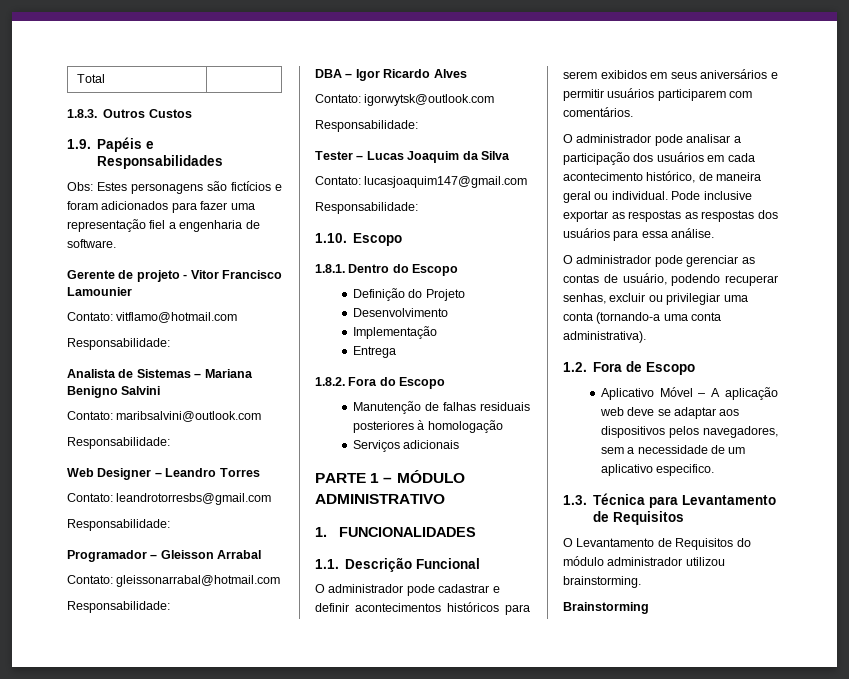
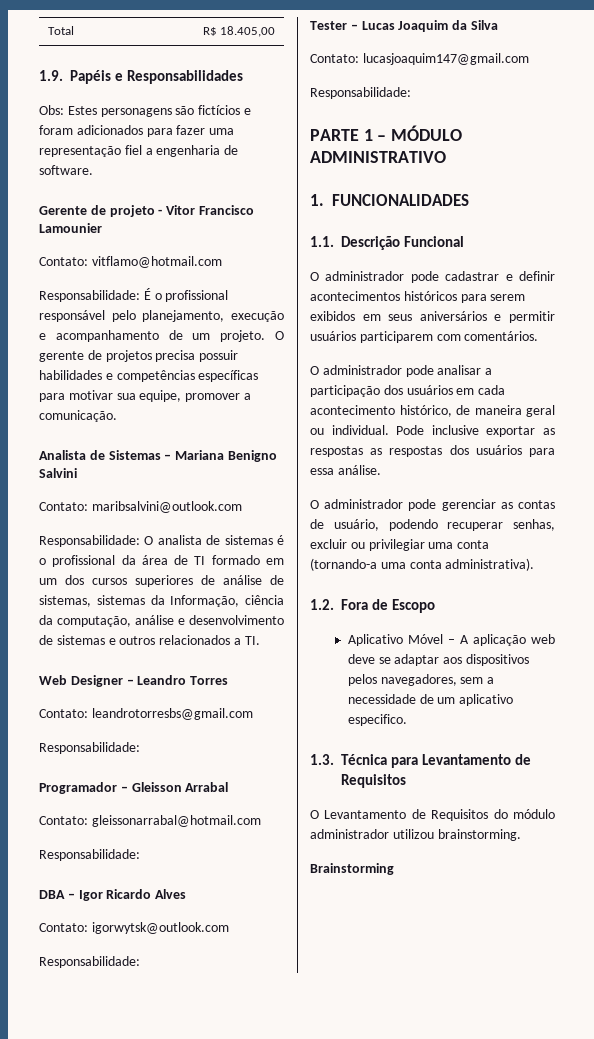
- Total |
- 1.8.3. Outros Custos
+ Total | R$ 18.405,00
  Contato: vitflamo@hotmail.com
- Responsabilidade:
+ Responsabilidade: É o profissional responsável pelo planejamento, execução e acompanhamento de um projeto. O gerente de projetos precisa possuir habilidades e competências específicas para motivar sua equipe, promover a comunicação.
  Contato: maribsalvini@outlook.com
- Responsabilidade:
+ Responsabilidade: O analista de sistemas é o profissional da área de TI formado em um dos cursos superiores de análise de sistemas, sistemas da Informação, ciência da computação, análise e desenvolvimento de sistemas e outros relacionados a TI.
- 1.10. Escopo
- 1.8.1. Dentro do Escopo
- Definição do Projeto
- Desenvolvimento
- Implementação
- Entrega
- 1.8.2. Fora do Escopo
- Manutenção de falhas residuais posteriores à homologação
- Serviços adicionais

